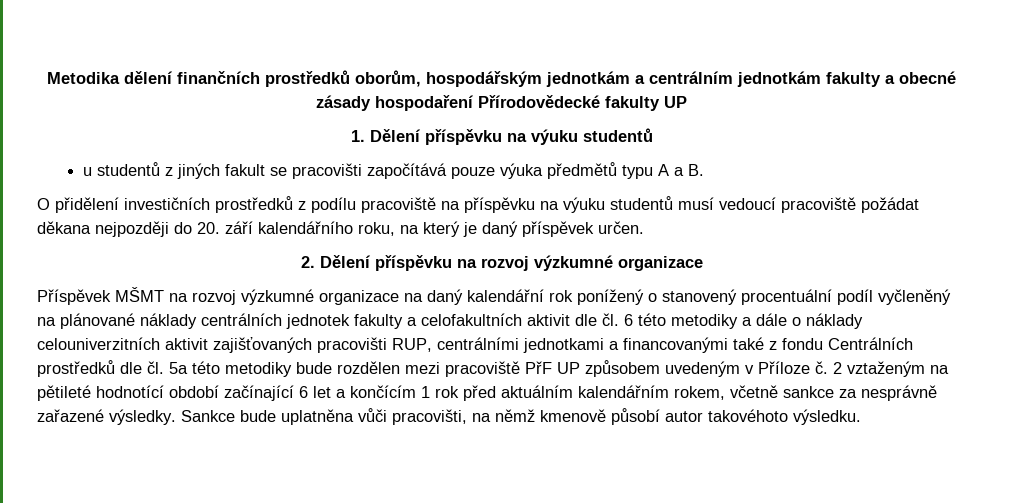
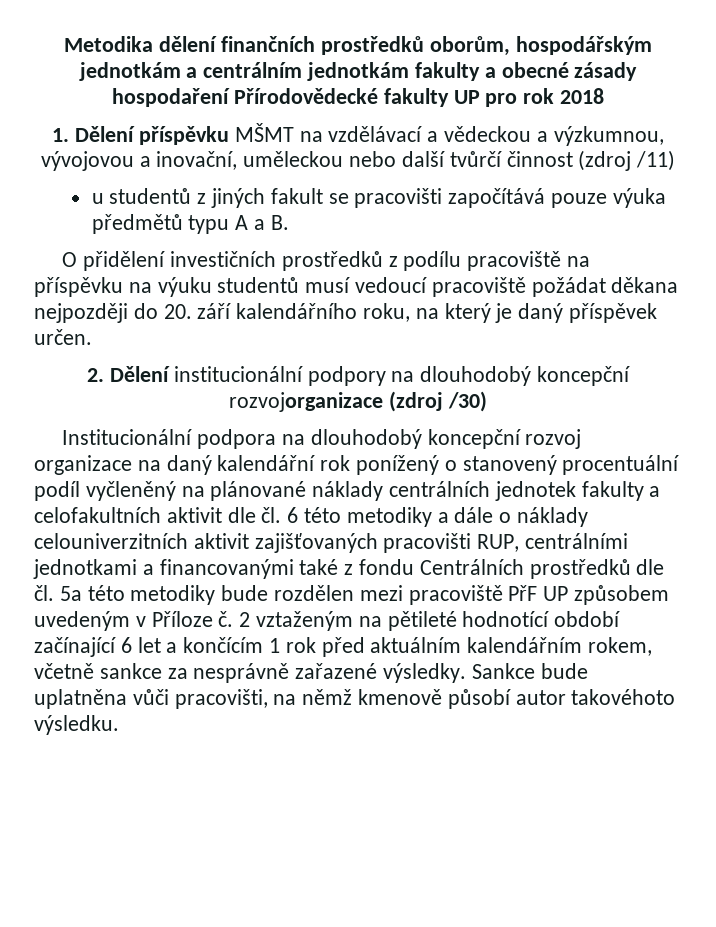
- Metodika dělení finančních prostředků oborům, hospodářským jednotkám a centrálním jednotkám fakulty a obecné zásady hospodaření Přírodovědecké fakulty UP
+ Metodika dělení finančních prostředků oborům, hospodářským jednotkám a centrálním jednotkám fakulty a obecné zásady hospodaření Přírodovědecké fakulty UP pro rok 2018
- 1. Dělení příspěvku na výuku studentů
+ 1. Dělení příspěvku MŠMT na vzdělávací a vědeckou a výzkumnou, vývojovou a inovační, uměleckou nebo další tvůrčí činnost (zdroj /11)
- 2. Dělení příspěvku na rozvoj výzkumné organizace
- Příspěvek MŠMT na rozvoj výzkumné organizace na daný kalendářní rok ponížený o stanovený procentuální podíl vyčleněný na plánované náklady centrálních jednotek fakulty a celofakultních aktivit dle čl. 6 této metodiky a dále o náklady celouniverzitních aktivit zajišťovaných pracovišti RUP, centrálními jednotkami a financovanými také z fondu Centrálních prostředků dle čl. 5a této metodiky bude rozdělen mezi pracoviště PřF UP způsobem uvedeným v Příloze č.
+ 2. Dělení institucionální podpory na dlouhodobý koncepční rozvojorganizace (zdroj /30)
+ Institucionální podpora na dlouhodobý koncepční rozvoj organizace na daný kalendářní rok ponížený o stanovený procentuální podíl vyčleněný na plánované náklady centrálních jednotek fakulty a celofakultních aktivit dle čl. 6 této metodiky a dále o náklady celouniverzitních aktivit zajišťovaných pracovišti RUP, centrálními jednotkami a financovanými také z fondu Centrálních prostředků dle čl. 5a této metodiky bude rozdělen mezi pracoviště PřF UP způsobem uvedeným v Příloze č.

